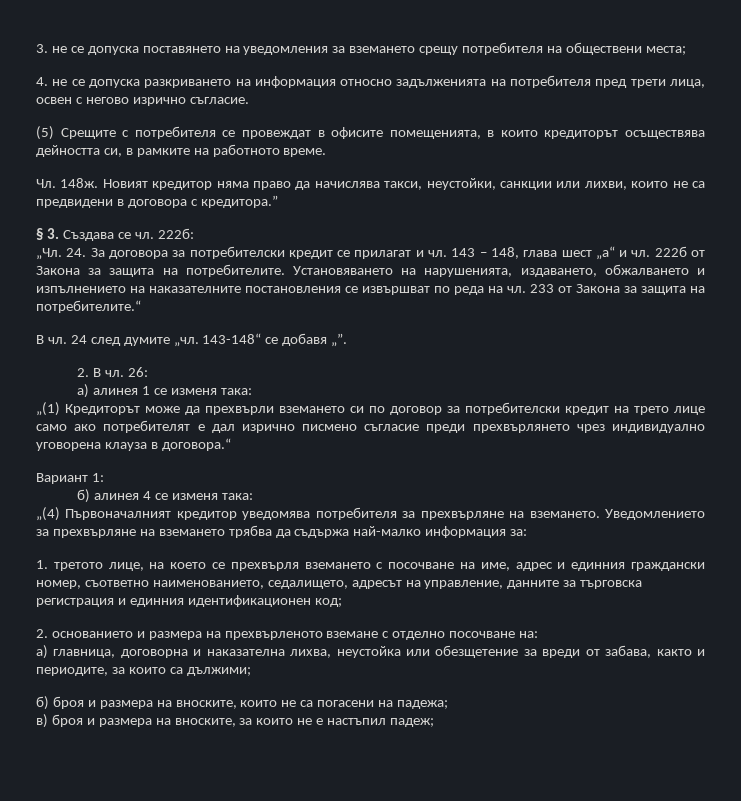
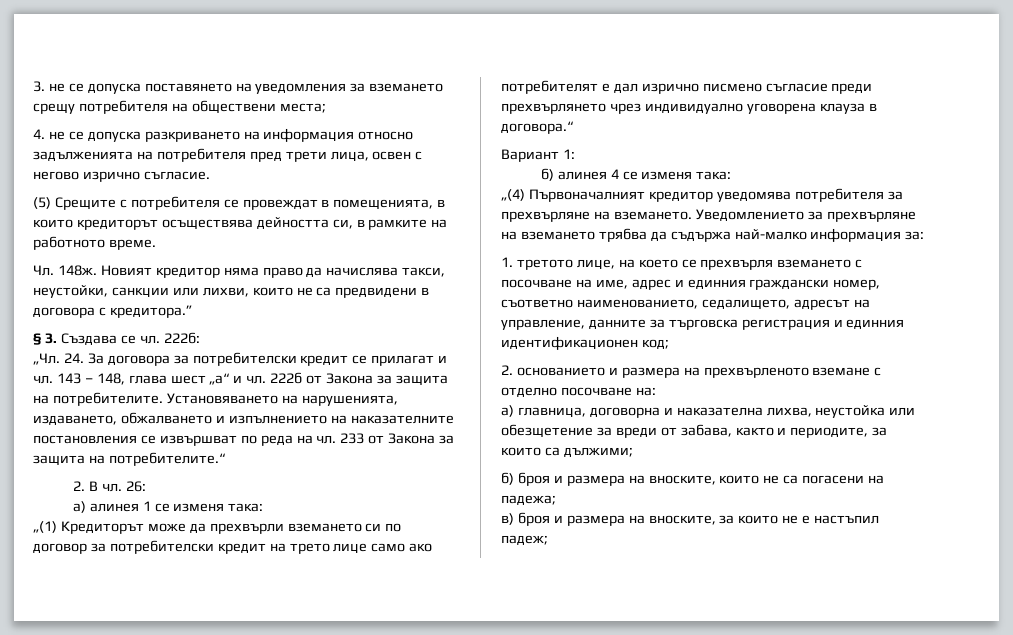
- (5) Срещите с потребителя се провеждат в офисите помещенията, в които кредиторът осъществява дейността си, в рамките на работното време.
+ (5) Срещите с потребителя се провеждат в помещенията, в които кредиторът осъществява дейността си, в рамките на работното време.
- В чл. 24 след думите „чл. 143-148“ се добавя „”.

